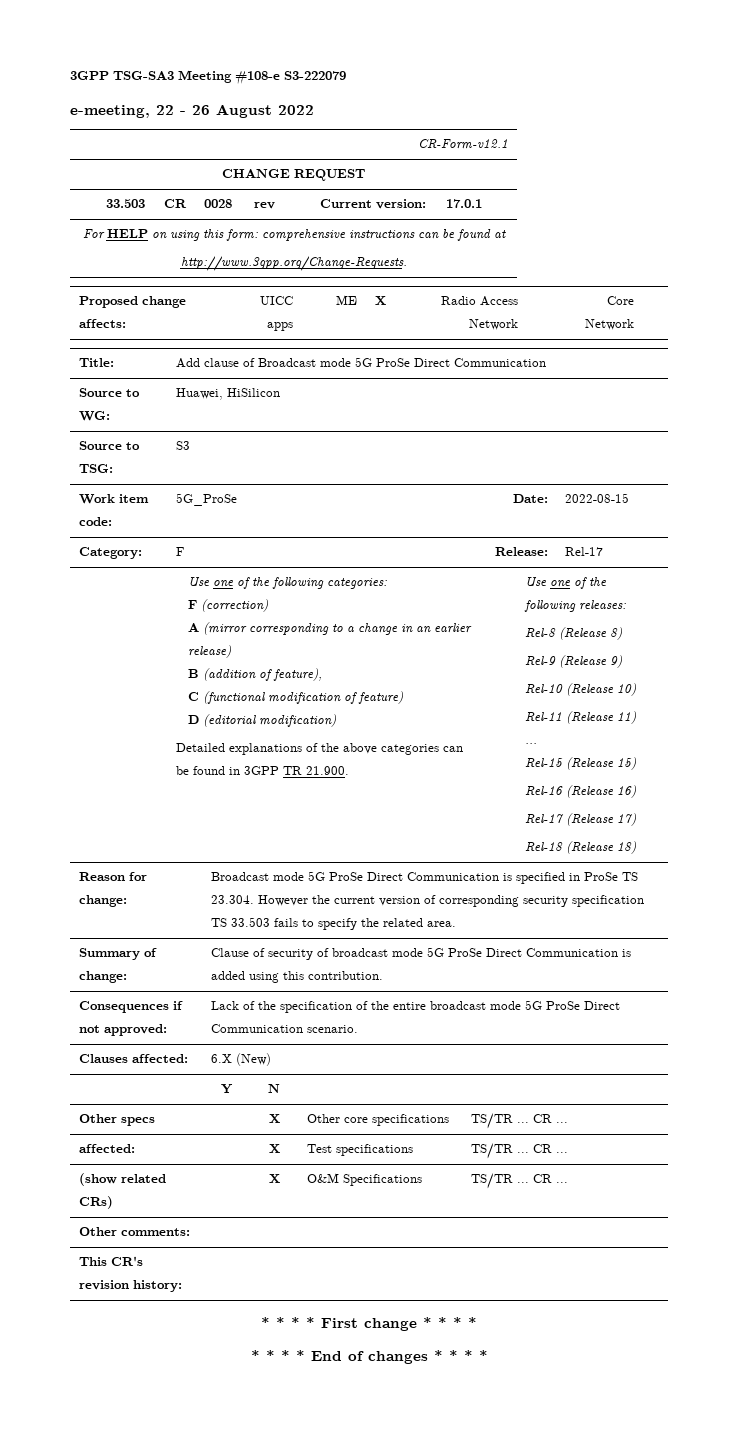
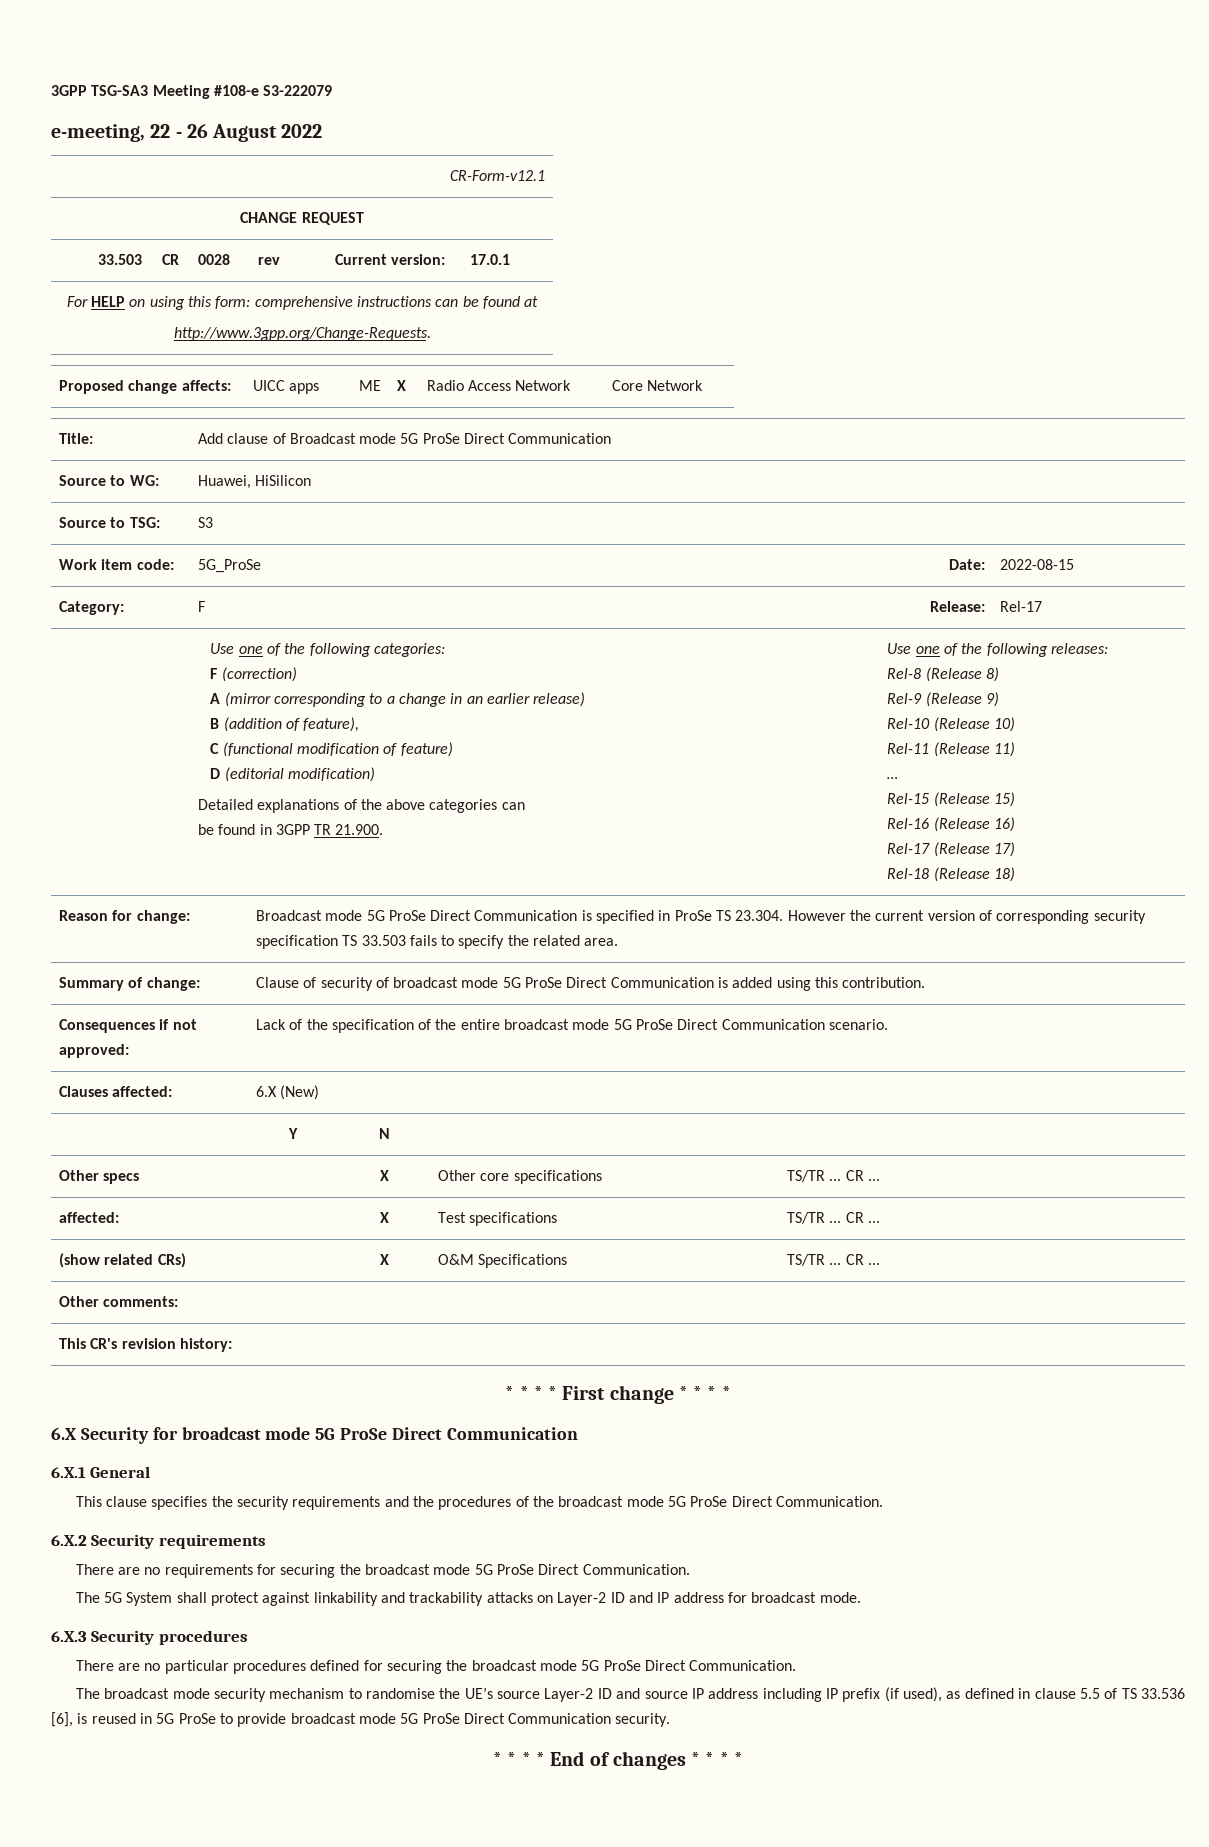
+ 6.X Security for broadcast mode 5G ProSe Direct Communication
+ 6.X.1 General
+ This clause specifies the security requirements and the procedures of the broadcast mode 5G ProSe Direct Communication.
+ 6.X.2 Security requirements
+ There are no requirements for securing the broadcast mode 5G ProSe Direct Communication.
+ The 5G System shall protect against linkability and trackability attacks on Layer-2 ID and IP address for broadcast mode.
+ 6.X.3 Security procedures
+ There are no particular procedures defined for securing the broadcast mode 5G ProSe Direct Communication.
+ The broadcast mode security mechanism to randomise the UE’s source Layer-2 ID and source IP address including IP prefix (if used), as defined in clause 5.5 of TS 33.536 [6], is reused in 5G ProSe to provide broadcast mode 5G ProSe Direct Communication security.

